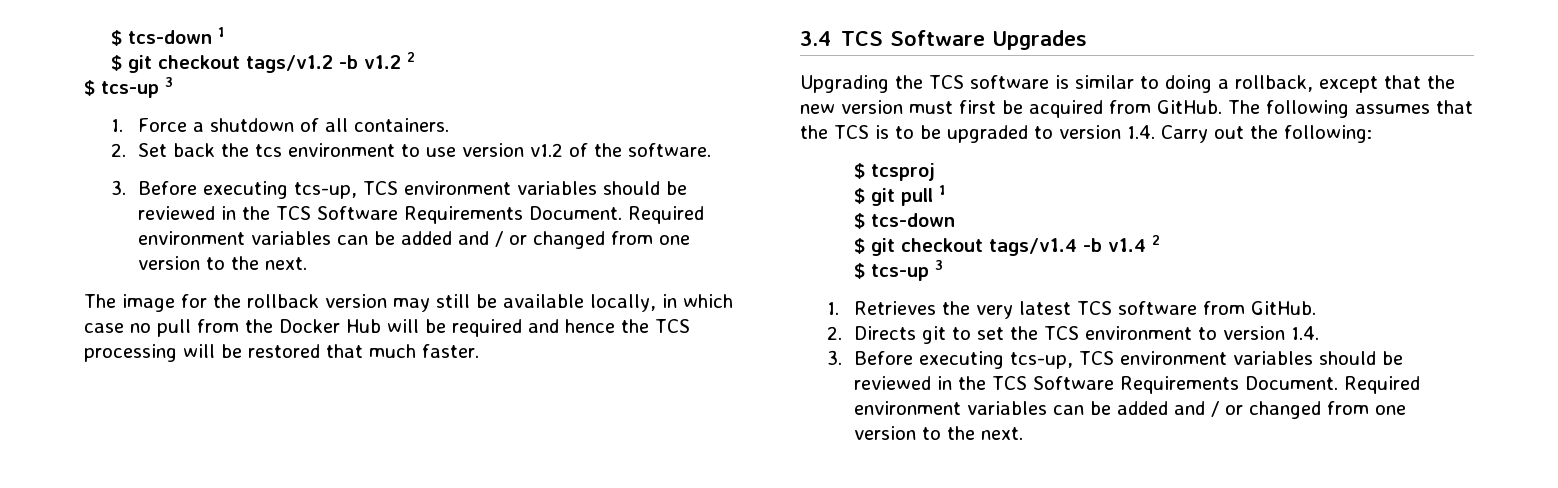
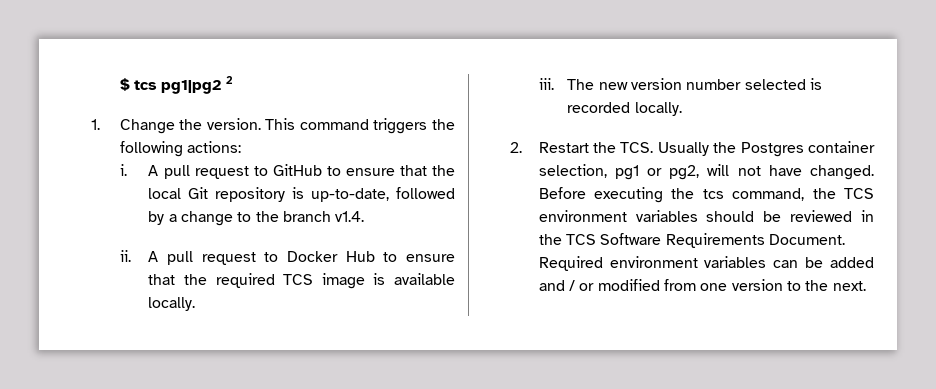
- $ tcs-down 1
- $ git checkout tags/v1.2 -b v1.2 2
- $ tcs-up 3
- 1. Force a shutdown of all containers.
- 2. Set back the tcs environment to use version v1.2 of the software.
- 3. Before executing tcs-up, TCS environment variables should be reviewed in the TCS Software Requirements Document. Required environment variables can be added and / or changed from one version to the next.
- The image for the rollback version may still be available locally, in which case no pull from the Docker Hub will be required and hence the TCS processing will be restored that much faster.
- 3.4 TCS Software Upgrades
- Upgrading the TCS software is similar to doing a rollback, except that the new version must first be acquired from GitHub. The following assumes that the TCS is to be upgraded to version 1.4. Carry out the following:
- $ tcsproj
- $ git pull 1
- $ tcs-down
- $ git checkout tags/v1.4 -b v1.4 2
- $ tcs-up 3
- 1. Retrieves the very latest TCS software from GitHub.
- 2. Directs git to set the TCS environment to version 1.4.
- 3. Before executing tcs-up, TCS environment variables should be reviewed in the TCS Software Requirements Document. Required environment variables can be added and / or changed from one version to the next.
+ $ tcs pg1|pg2 2
+ 1. Change the version. This command triggers the following actions:
+ i. A pull request to GitHub to ensure that the local Git repository is up-to-date, followed by a change to the branch v1.4.
+ ii. A pull request to Docker Hub to ensure that the required TCS image is available locally.
+ iii. The new version number selected is recorded locally.
+ 2. Restart the TCS. Usually the Postgres container selection, pg1 or pg2, will not have changed. Before executing the tcs command, the TCS environment variables should be reviewed in the TCS Software Requirements Document. Required environment variables can be added and / or modified from one version to the next.

